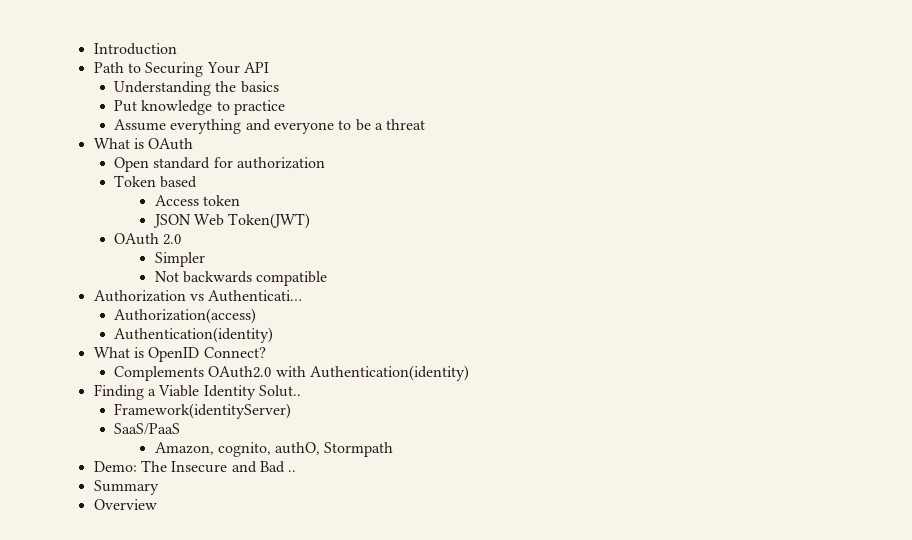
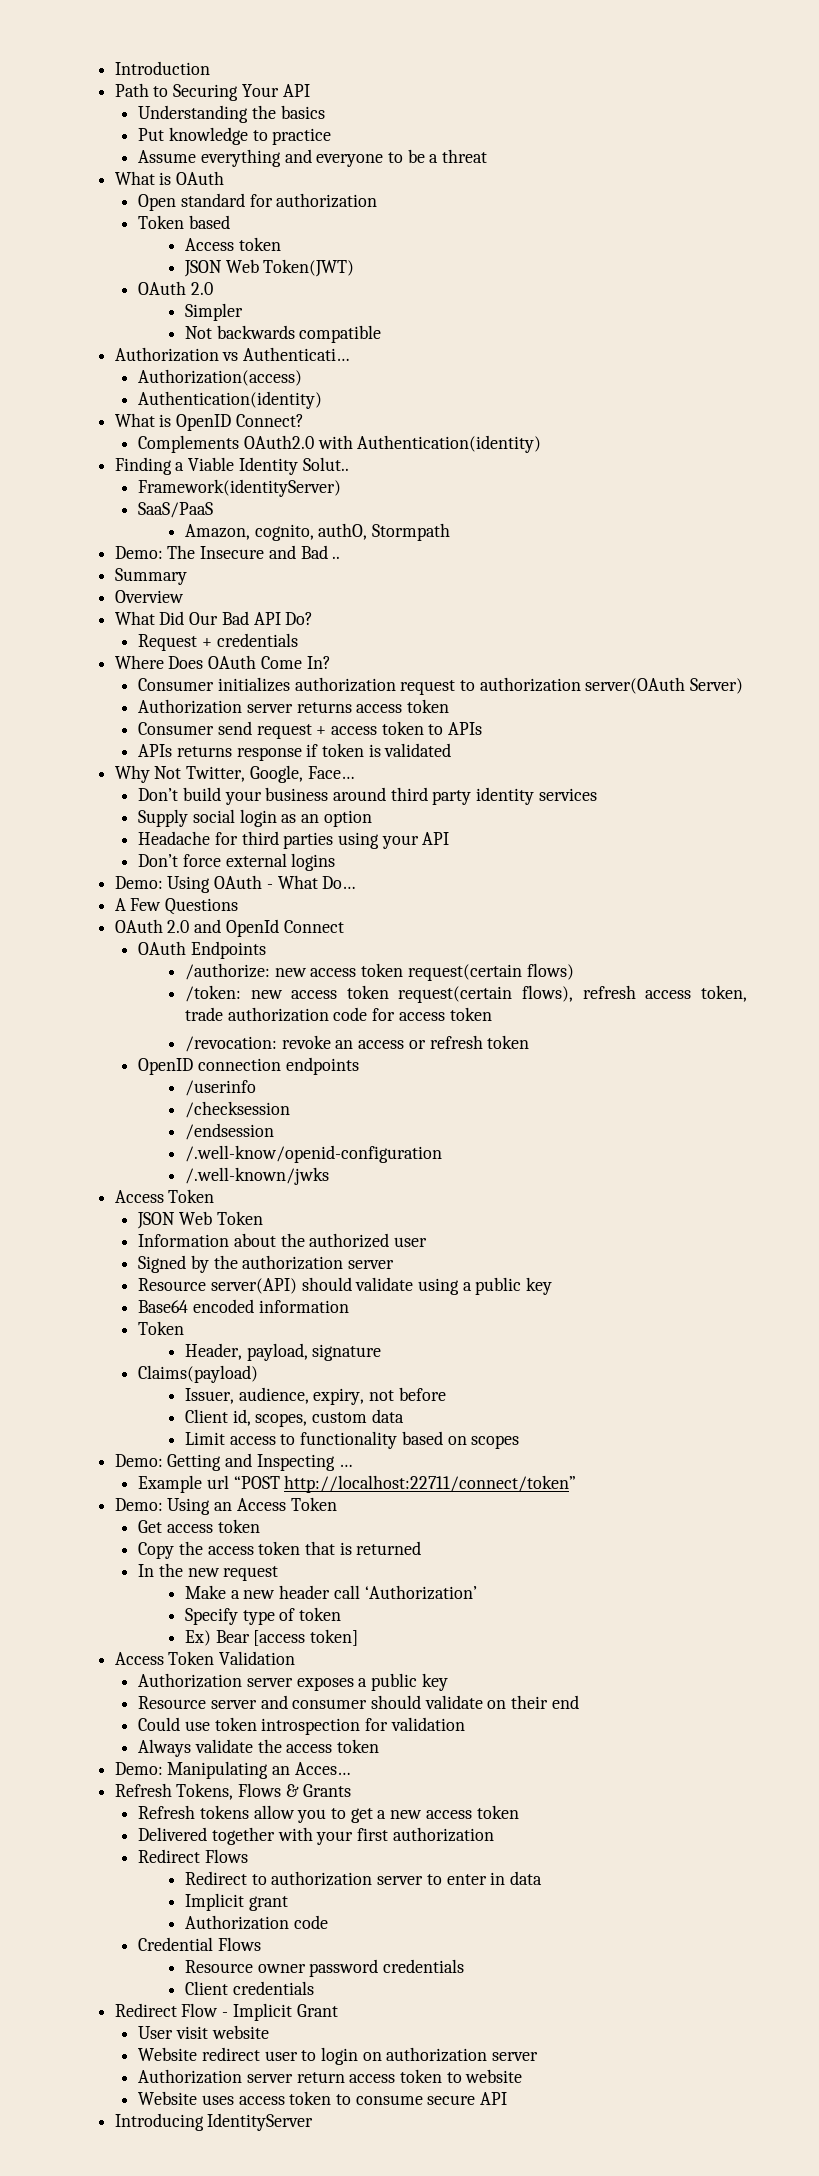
+ What Did Our Bad API Do?
+ Request + credentials
+ Where Does OAuth Come In?
+ Consumer initializes authorization request to authorization server(OAuth Server)
+ Authorization server returns access token
+ Consumer send request + access token to APIs
+ APIs returns response if token is validated
+ Why Not Twitter, Google, Face…
+ Don’t build your business around third party identity services
+ Supply social login as an option
+ Headache for third parties using your API
+ Don’t force external logins
+ Demo: Using OAuth - What Do…
+ A Few Questions
+ OAuth 2.0 and OpenId Connect
+ OAuth Endpoints
+ /authorize: new access token request(certain flows)
+ /token: new access token request(certain flows), refresh access token, trade authorization code for access token
+ /revocation: revoke an access or refresh token
+ OpenID connection endpoints
+ /userinfo
+ /checksession
+ /endsession
+ /.well-know/openid-configuration
+ /.well-known/jwks
+ Access Token
+ JSON Web Token
+ Information about the authorized user
+ Signed by the authorization server
+ Resource server(API) should validate using a public key
+ Base64 encoded information
+ Token
+ Header, payload, signature
+ Claims(payload)
+ Issuer, audience, expiry, not before
+ Client id, scopes, custom data
+ Limit access to functionality based on scopes
+ Demo: Getting and Inspecting …
+ Example url “POST http://localhost:22711/connect/token”
+ Demo: Using an Access Token
+ Get access token
+ Copy the access token that is returned
+ In the new request
+ Make a new header call ‘Authorization’
+ Specify type of token
+ Ex) Bear [access token]
+ Access Token Validation
+ Authorization server exposes a public key
+ Resource server and consumer should validate on their end
+ Could use token introspection for validation
+ Always validate the access token
+ Demo: Manipulating an Acces…
+ Refresh Tokens, Flows & Grants
+ Refresh tokens allow you to get a new access token
+ Delivered together with your first authorization
+ Redirect Flows
+ Redirect to authorization server to enter in data
+ Implicit grant
+ Authorization code
+ Credential Flows
+ Resource owner password credentials
+ Client credentials
+ Redirect Flow - Implicit Grant
+ User visit website
+ Website redirect user to login on authorization server
+ Authorization server return access token to website
+ Website uses access token to consume secure API
+ Introducing IdentityServer

